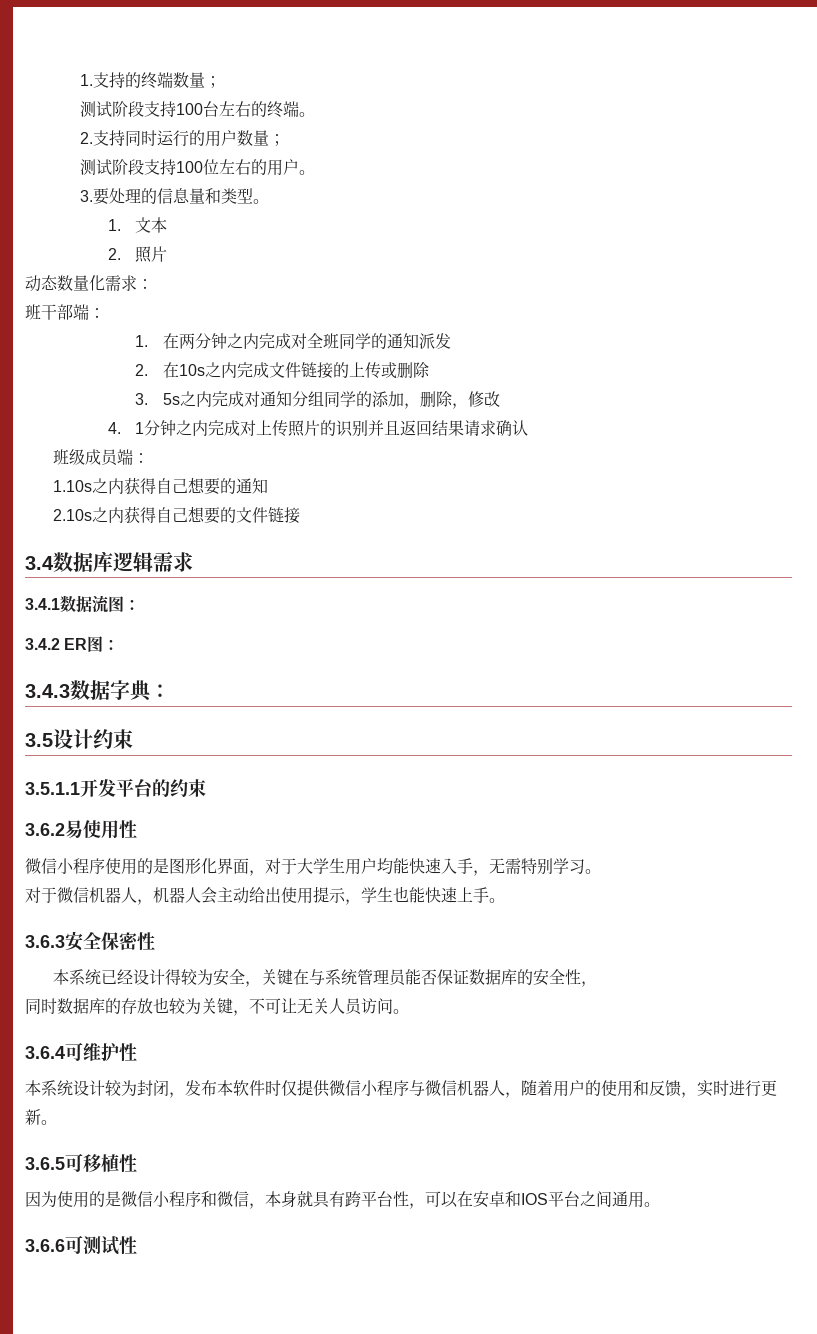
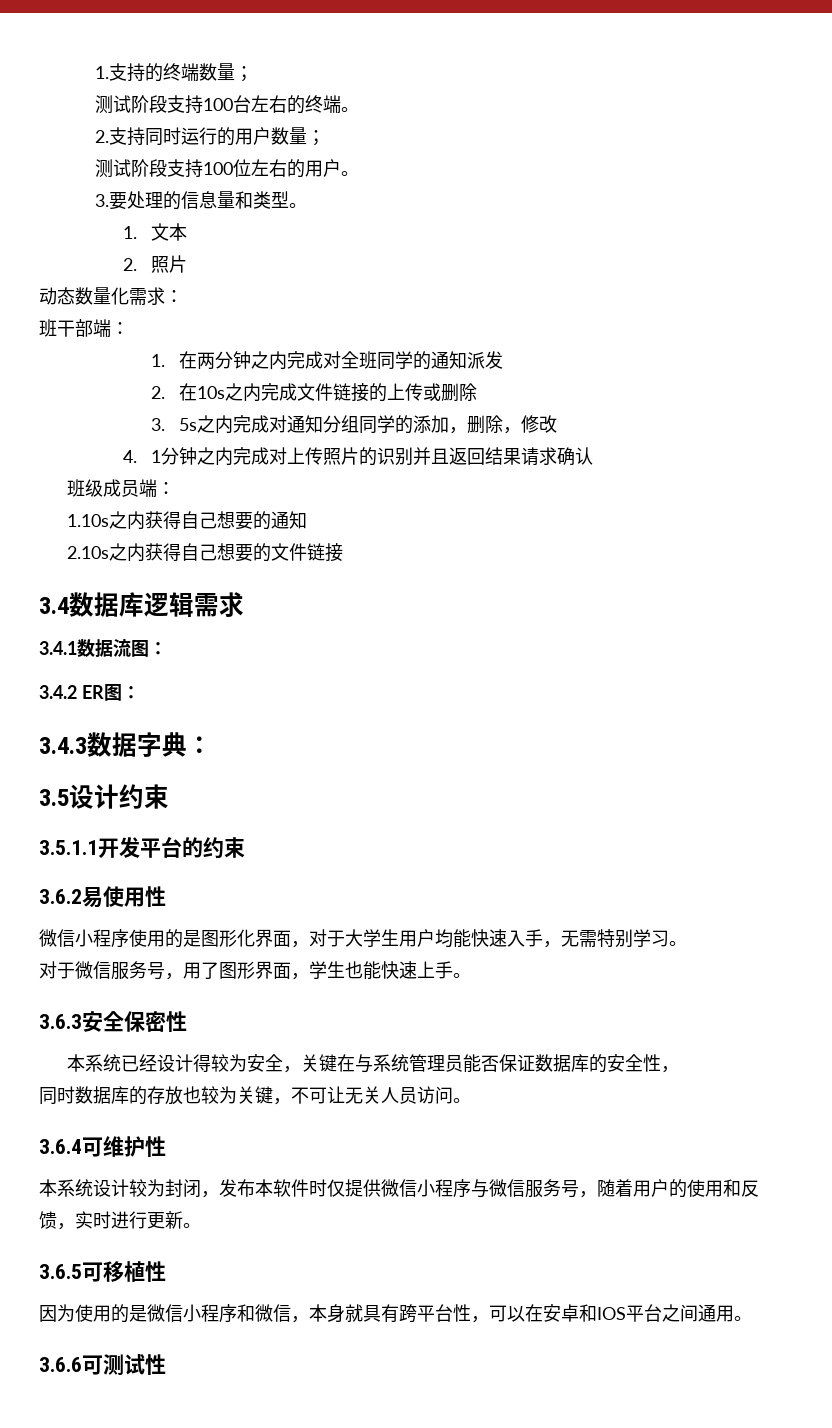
- 对于微信机器人，机器人会主动给出使用提示，学生也能快速上手。
+ 对于微信服务号，用了图形界面，学生也能快速上手。
- 本系统设计较为封闭，发布本软件时仅提供微信小程序与微信机器人，随着用户的使用和反馈，实时进行更新。
+ 本系统设计较为封闭，发布本软件时仅提供微信小程序与微信服务号，随着用户的使用和反馈，实时进行更新。

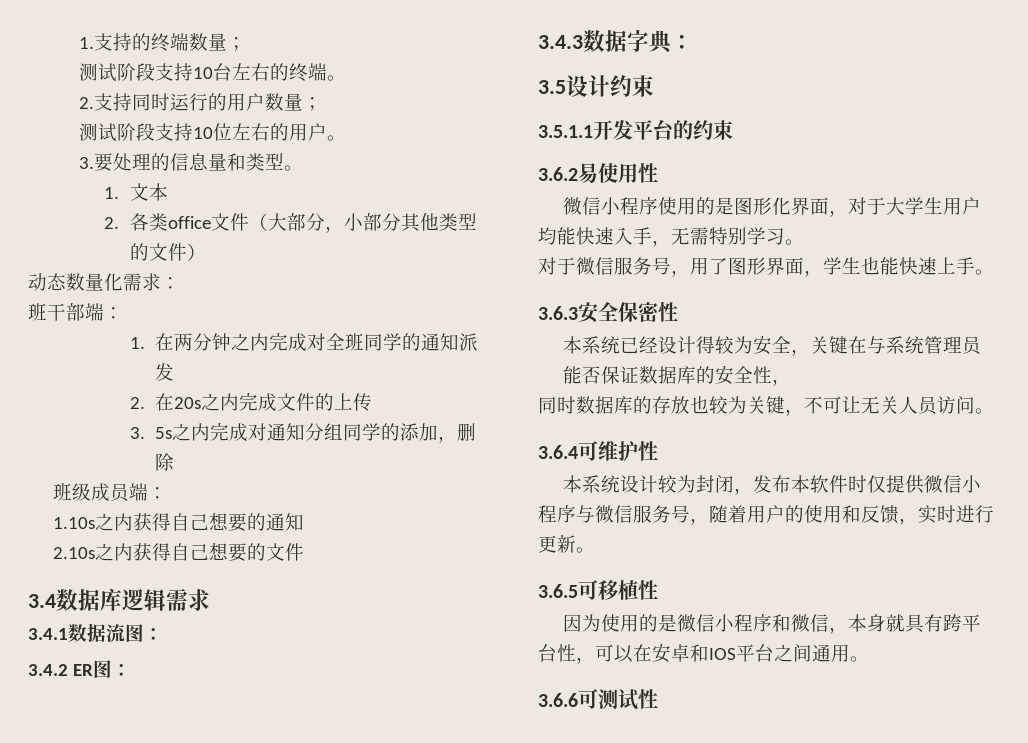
- 测试阶段支持100台左右的终端。
+ 测试阶段支持10台左右的终端。
- 测试阶段支持100位左右的用户。
+ 测试阶段支持10位左右的用户。
- 2.照片
+ 2.各类office文件（大部分，小部分其他类型的文件）
- 2.在10s之内完成文件链接的上传或删除
+ 2.在20s之内完成文件的上传
- 3. 5s之内完成对通知分组同学的添加，删除，修改
- 4. 1分钟之内完成对上传照片的识别并且返回结果请求确认
+ 3. 5s之内完成对通知分组同学的添加，删除
- 2.10s之内获得自己想要的文件链接
+ 2.10s之内获得自己想要的文件

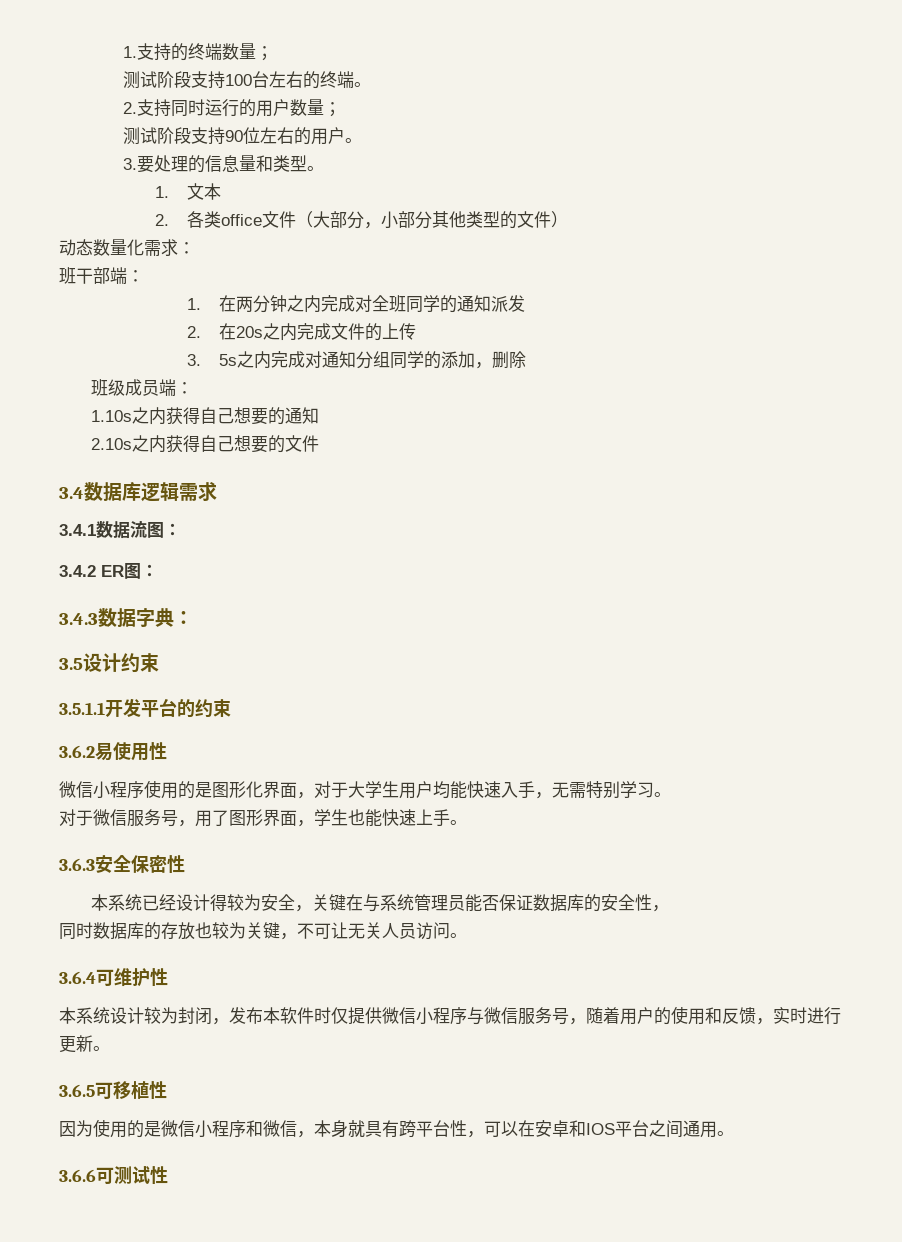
- 测试阶段支持10台左右的终端。
+ 测试阶段支持100台左右的终端。
- 测试阶段支持10位左右的用户。
+ 测试阶段支持90位左右的用户。

